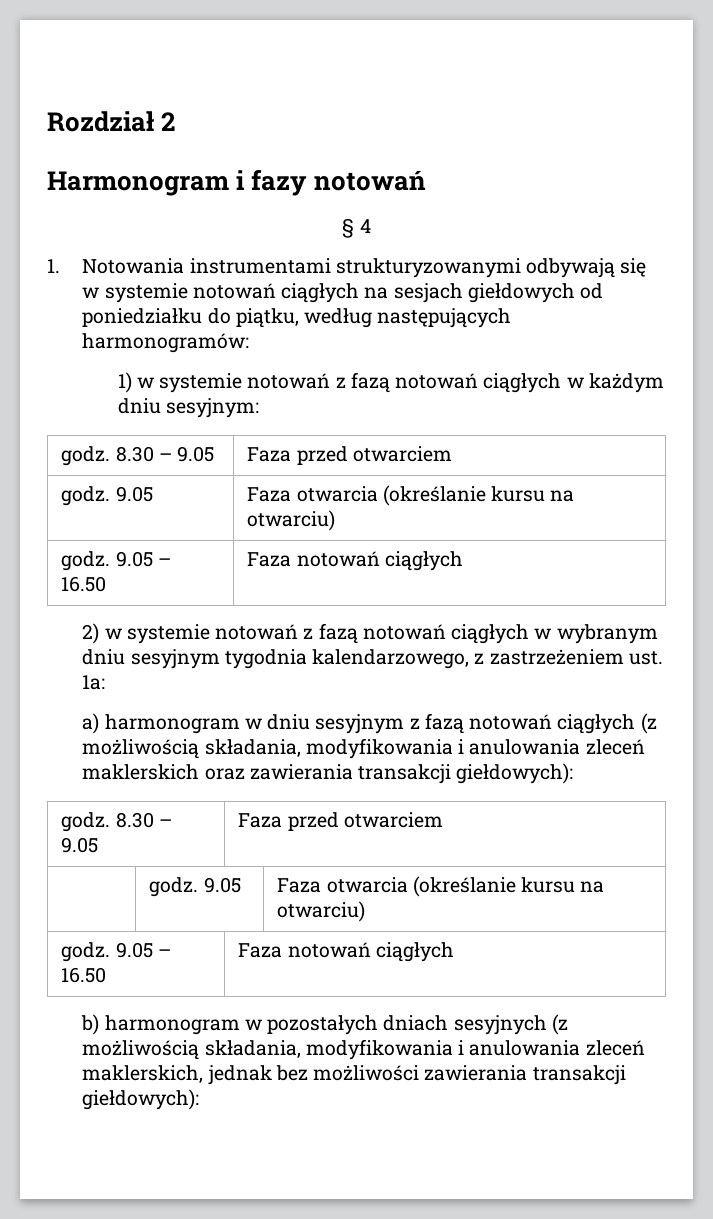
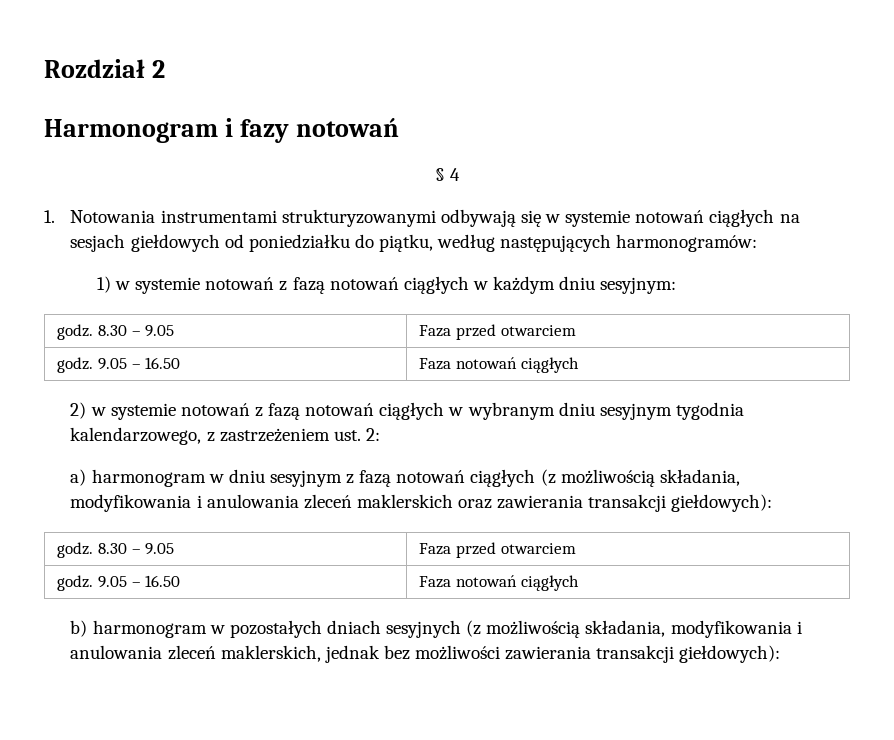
  1) w systemie notowań z fazą notowań ciągłych w każdym dniu sesyjnym:
  godz. 8.30 – 9.05 | Faza przed otwarciem
- godz. 9.05 | Faza otwarcia (określanie kursu na otwarciu)
- 2) w systemie notowań z fazą notowań ciągłych w wybranym dniu sesyjnym tygodnia kalendarzowego, z zastrzeżeniem ust. 1a:
+ 2) w systemie notowań z fazą notowań ciągłych w wybranym dniu sesyjnym tygodnia kalendarzowego, z zastrzeżeniem ust. 2:
- | godz. 9.05 | Faza otwarcia (określanie kursu na otwarciu)

